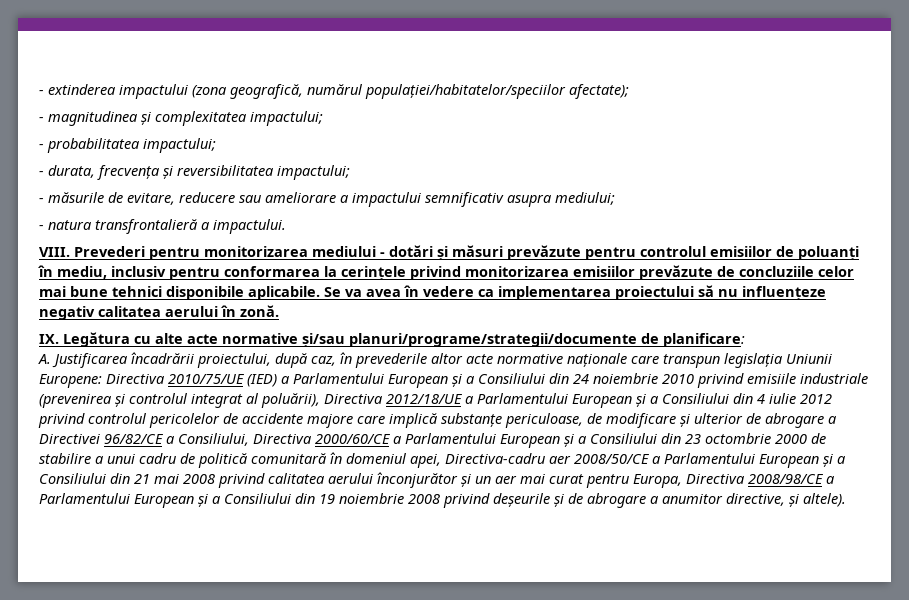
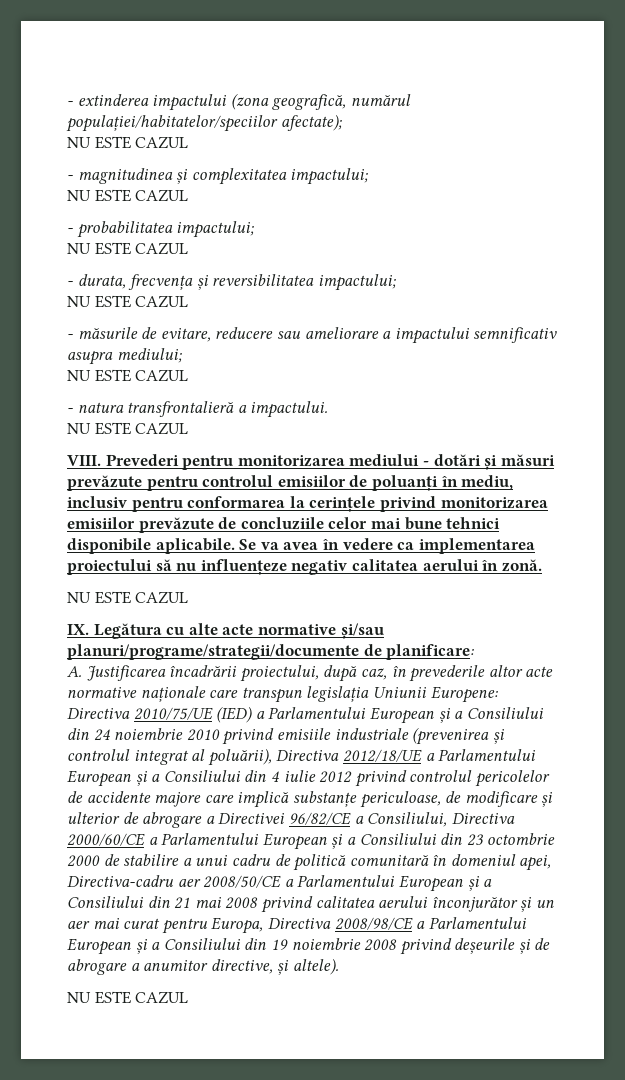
  - extinderea impactului (zona geografică, numărul populației/habitatelor/speciilor afectate);
+ NU ESTE CAZUL
  - magnitudinea și complexitatea impactului;
+ NU ESTE CAZUL
  - probabilitatea impactului;
+ NU ESTE CAZUL
  - durata, frecvența și reversibilitatea impactului;
+ NU ESTE CAZUL
  - măsurile de evitare, reducere sau ameliorare a impactului semnificativ asupra mediului;
+ NU ESTE CAZUL
  - natura transfrontalieră a impactului.
+ NU ESTE CAZUL
  Se va avea în vedere ca implementarea proiectului să nu influențeze negativ calitatea aerului în zonă.
+ NU ESTE CAZUL
  Directiva 2010/75/UE (IED) a Parlamentului European și a Consiliului din 24 noiembrie 2010 privind emisiile industriale (prevenirea și controlul integrat al poluării), Directiva 2012/18/UE a Parlamentului European și a Consiliului din 4 iulie 2012 privind controlul pericolelor de accidente majore care implică substanțe periculoase, de modificare și ulterior de abrogare a Directivei 96/82/CE a Consiliului, Directiva 2000/60/CE a Parlamentului European și a Consiliului din 23 octombrie 2000 de stabilire a unui cadru de politică comunitară în domeniul apei, Directiva-cadru aer 2008/50/CE a Parlamentului European și a Consiliului din 21 mai 2008 privind calitatea aerului înconjurător și un aer mai curat pentru Europa, Directiva 2008/98/CE a Parlamentului European și a Consiliului din 19 noiembrie 2008 privind deșeurile și de abrogare a anumitor directive, și altele).
+ NU ESTE CAZUL

